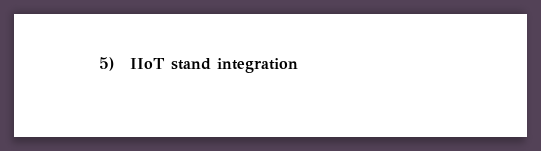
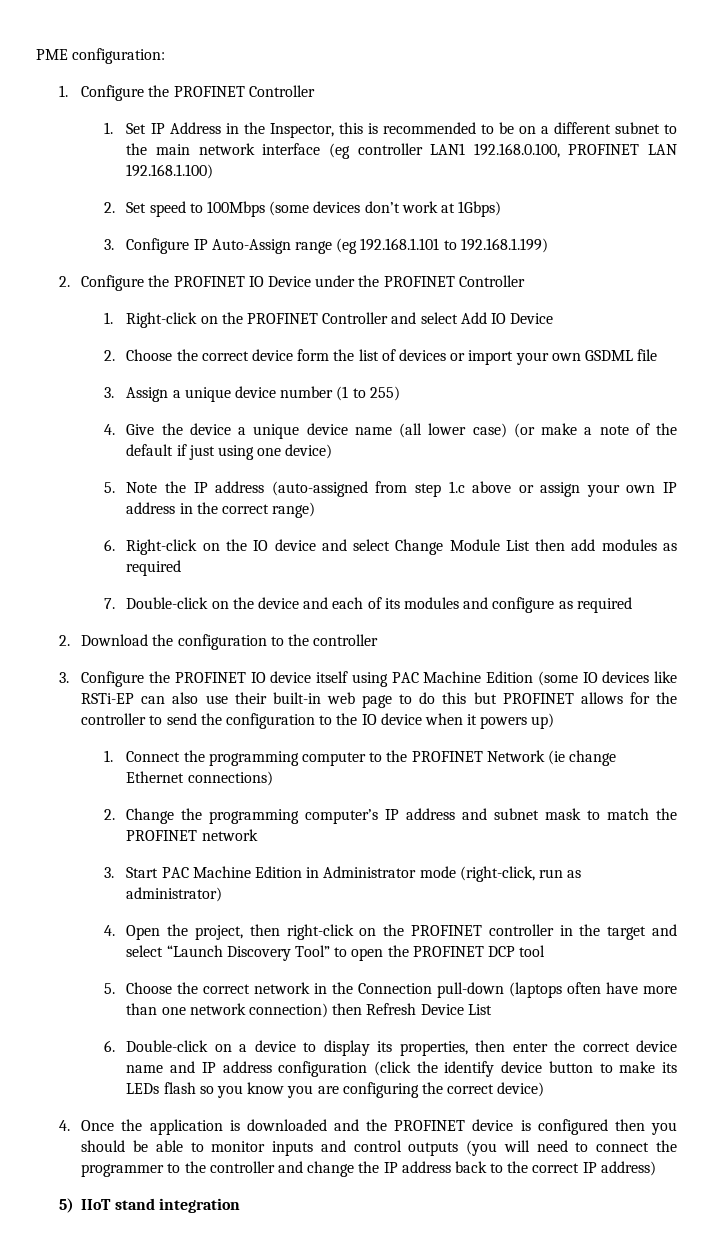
+ PME configuration:
+ 1. Configure the PROFINET Controller
+ 1. Set IP Address in the Inspector, this is recommended to be on a different subnet to the main network interface (eg controller LAN1 192.168.0.100, PROFINET LAN 192.168.1.100)
+ 2. Set speed to 100Mbps (some devices don’t work at 1Gbps)
+ 3. Configure IP Auto-Assign range (eg 192.168.1.101 to 192.168.1.199)
+ 2. Configure the PROFINET IO Device under the PROFINET Controller
+ 1. Right-click on the PROFINET Controller and select Add IO Device
+ 2. Choose the correct device form the list of devices or import your own GSDML file
+ 3. Assign a unique device number (1 to 255)
+ 4. Give the device a unique device name (all lower case) (or make a note of the default if just using one device)
+ 5. Note the IP address (auto-assigned from step 1.c above or assign your own IP address in the correct range)
+ 6. Right-click on the IO device and select Change Module List then add modules as required
+ 7. Double-click on the device and each of its modules and configure as required
+ 2. Download the configuration to the controller
+ 3. Configure the PROFINET IO device itself using PAC Machine Edition (some IO devices like RSTi-EP can also use their built-in web page to do this but PROFINET allows for the controller to send the configuration to the IO device when it powers up)
+ 1. Connect the programming computer to the PROFINET Network (ie change Ethernet connections)
+ 2. Change the programming computer’s IP address and subnet mask to match the PROFINET network
+ 3. Start PAC Machine Edition in Administrator mode (right-click, run as administrator)
+ 4. Open the project, then right-click on the PROFINET controller in the target and select “Launch Discovery Tool” to open the PROFINET DCP tool
+ 5. Choose the correct network in the Connection pull-down (laptops often have more than one network connection) then Refresh Device List
+ 6. Double-click on a device to display its properties, then enter the correct device name and IP address configuration (click the identify device button to make its LEDs flash so you know you are configuring the correct device)
+ 4. Once the application is downloaded and the PROFINET device is configured then you should be able to monitor inputs and control outputs (you will need to connect the programmer to the controller and change the IP address back to the correct IP address)

